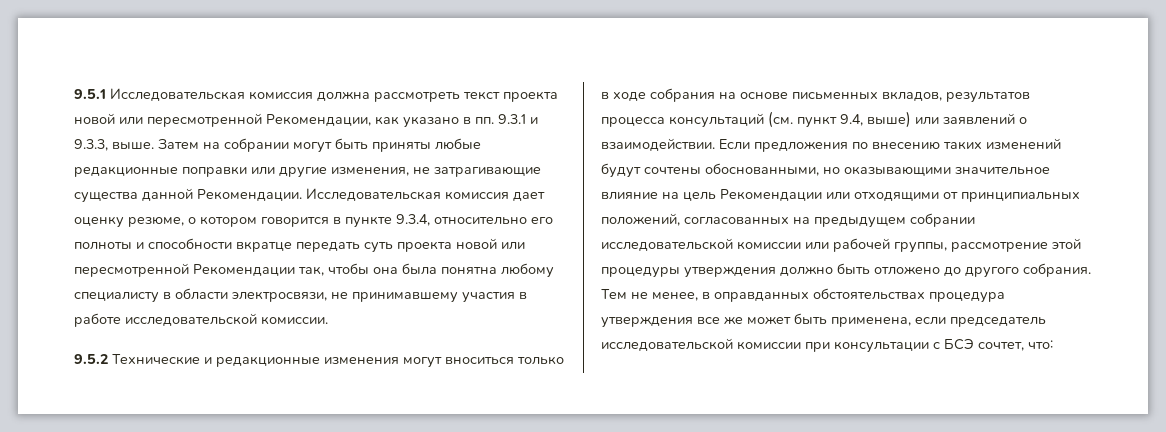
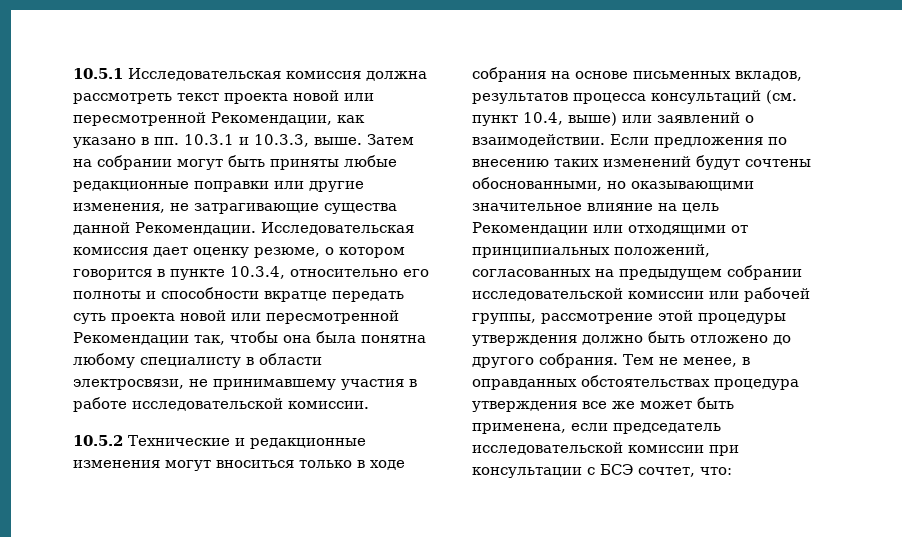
- 9.5.1 Исследовательская комиссия должна рассмотреть текст проекта новой или пересмотренной Рекомендации, как указано в пп. 9.3.1 и 9.3.3, выше.
+ 10.5.1 Исследовательская комиссия должна рассмотреть текст проекта новой или пересмотренной Рекомендации, как указано в пп. 10.3.1 и 10.3.3, выше.
- Исследовательская комиссия дает оценку резюме, о котором говорится в пункте 9.3.4, относительно его полноты и способности вкратце передать суть проекта новой или пересмотренной Рекомендации так, чтобы она была понятна любому специалисту в области электросвязи, не принимавшему участия в работе исследовательской комиссии.
+ Исследовательская комиссия дает оценку резюме, о котором говорится в пункте 10.3.4, относительно его полноты и способности вкратце передать суть проекта новой или пересмотренной Рекомендации так, чтобы она была понятна любому специалисту в области электросвязи, не принимавшему участия в работе исследовательской комиссии.
- 9.5.2 Технические и редакционные изменения могут вноситься только в ходе собрания на основе письменных вкладов, результатов процесса консультаций (см. пункт 9.4, выше) или заявлений о взаимодействии.
+ 10.5.2 Технические и редакционные изменения могут вноситься только в ходе собрания на основе письменных вкладов, результатов процесса консультаций (см. пункт 10.4, выше) или заявлений о взаимодействии.

